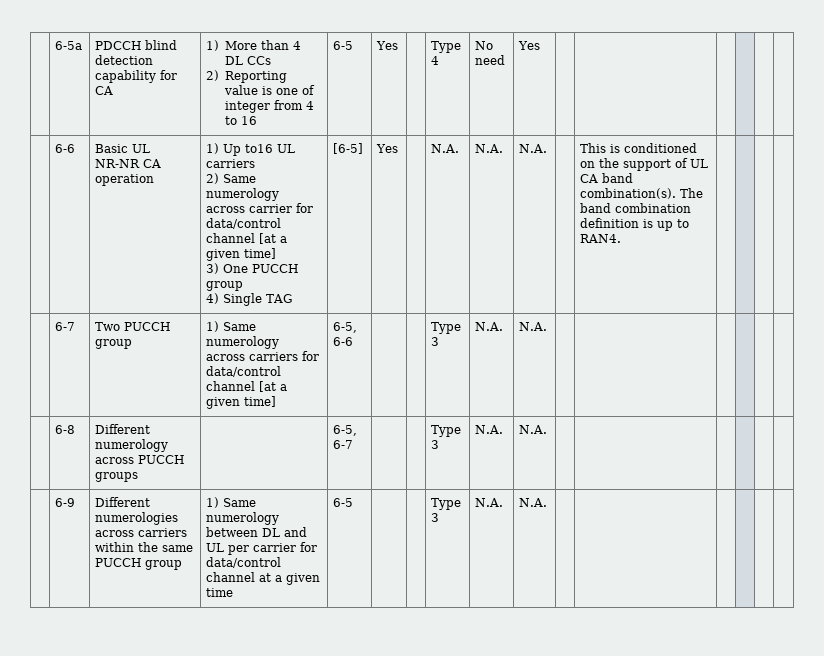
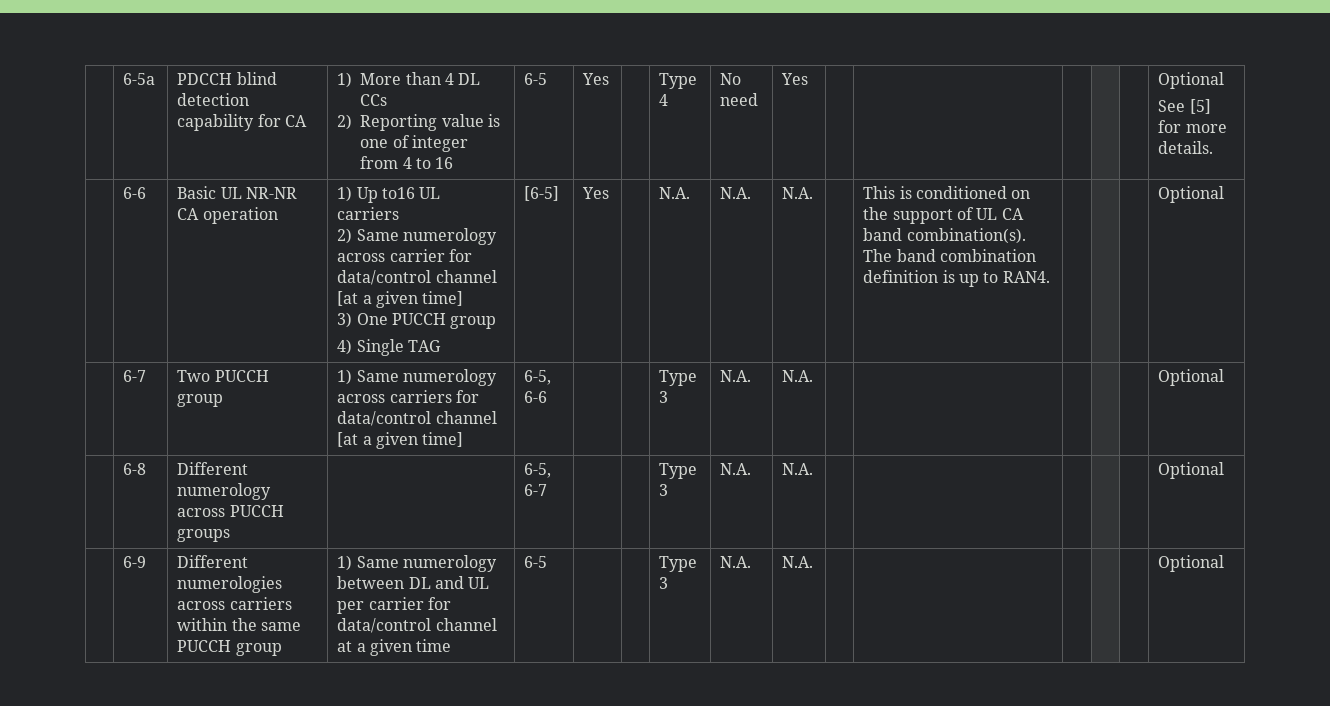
  | 6-5a | PDCCH blind detection capability for CA | 1) More than 4 DL CCs
- 2) Reporting value is one of integer from 4 to 16 | 6-5 | Yes | | Type 4 | No need | Yes | | | | | |
+ 2) Reporting value is one of integer from 4 to 16 | 6-5 | Yes | | Type 4 | No need | Yes | | | | | | Optional
+ See [5] for more details.
- The band combination definition is up to RAN4.
+ The band combination definition is up to RAN4. | | | | Optional
- | 6-7 | Two PUCCH group | 1) Same numerology across carriers for data/control channel [at a given time] | 6-5, 6-6 | | | Type 3 | N.A. | N.A. | | | | | |
+ | 6-7 | Two PUCCH group | 1) Same numerology across carriers for data/control channel [at a given time] | 6-5, 6-6 | | | Type 3 | N.A. | N.A. | | | | | | Optional
- | 6-8 | Different numerology across PUCCH groups | | 6-5, 6-7 | | | Type 3 | N.A. | N.A. | | | | | |
+ | 6-8 | Different numerology across PUCCH groups | | 6-5, 6-7 | | | Type 3 | N.A. | N.A. | | | | | | Optional
- | 6-9 | Different numerologies across carriers within the same PUCCH group | 1) Same numerology between DL and UL per carrier for data/control channel at a given time | 6-5 | | | Type 3 | N.A. | N.A. | | | | | |
+ | 6-9 | Different numerologies across carriers within the same PUCCH group | 1) Same numerology between DL and UL per carrier for data/control channel at a given time | 6-5 | | | Type 3 | N.A. | N.A. | | | | | | Optional

